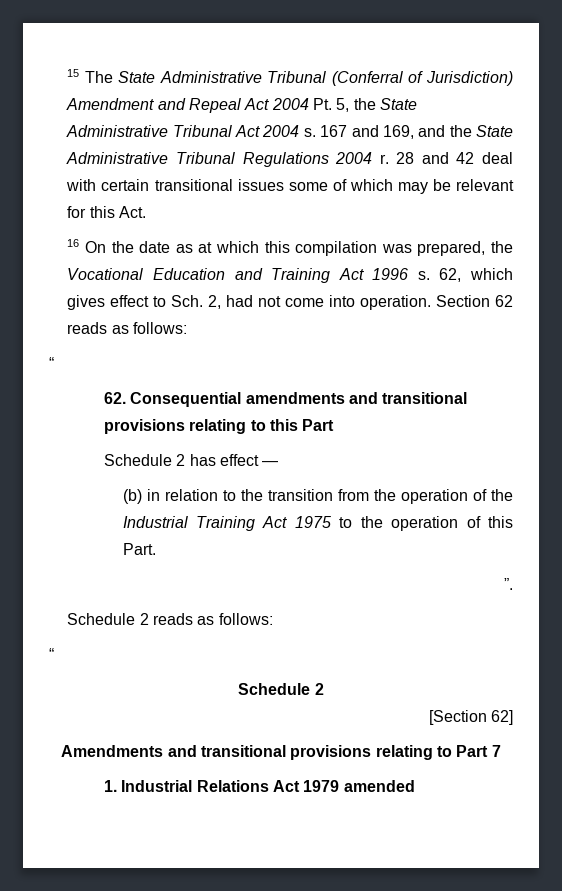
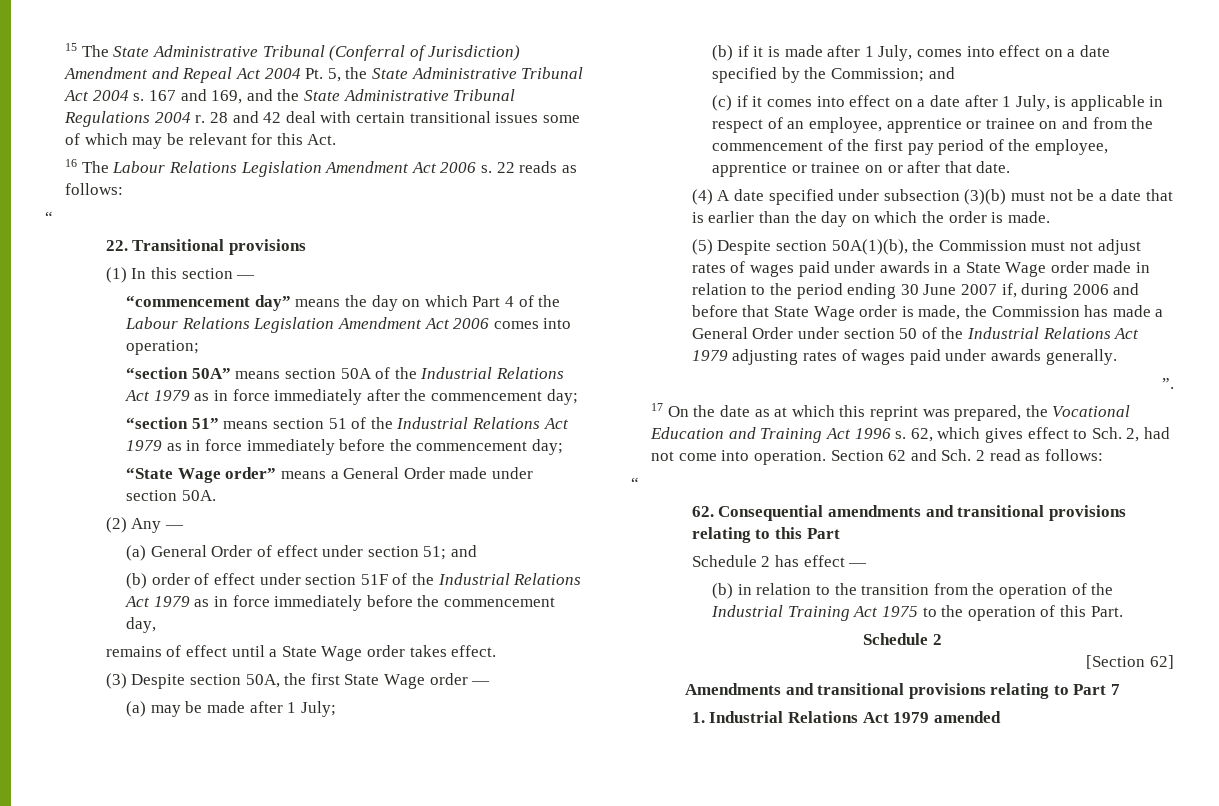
- 16 On the date as at which this compilation was prepared, the Vocational Education and Training Act 1996 s.
+ 16 The Labour Relations Legislation Amendment Act 2006 s. 22 reads as follows:
+ “
+ 22. Transitional provisions
+ (1) In this section —
+ “commencement day” means the day on which Part 4 of the Labour Relations Legislation Amendment Act 2006 comes into operation;
+ “section 50A” means section 50A of the Industrial Relations Act 1979 as in force immediately after the commencement day;
+ “section 51” means section 51 of the Industrial Relations Act 1979 as in force immediately before the commencement day;
+ “State Wage order” means a General Order made under section 50A.
+ (2) Any —
+ (a) General Order of effect under section 51; and
+ (b) order of effect under section 51F of the Industrial Relations Act 1979 as in force immediately before the commencement day,
+ remains of effect until a State Wage order takes effect.
+ (3) Despite section 50A, the first State Wage order —
+ (a) may be made after 1 July;
+ (b) if it is made after 1 July, comes into effect on a date specified by the Commission; and
+ (c) if it comes into effect on a date after 1 July, is applicable in respect of an employee, apprentice or trainee on and from the commencement of the first pay period of the employee, apprentice or trainee on or after that date.
+ (4) A date specified under subsection (3)(b) must not be a date that is earlier than the day on which the order is made.
+ (5) Despite section 50A(1)(b), the Commission must not adjust rates of wages paid under awards in a State Wage order made in relation to the period ending 30 June 2007 if, during 2006 and before that State Wage order is made, the Commission has made a General Order under section 50 of the Industrial Relations Act 1979 adjusting rates of wages paid under awards generally.
+ ”.
+ 17 On the date as at which this reprint was prepared, the Vocational Education and Training Act 1996 s.
- Section 62 reads as follows:
+ Section 62 and Sch. 2 read as follows:
- ”.
- Schedule 2 reads as follows:
- “

